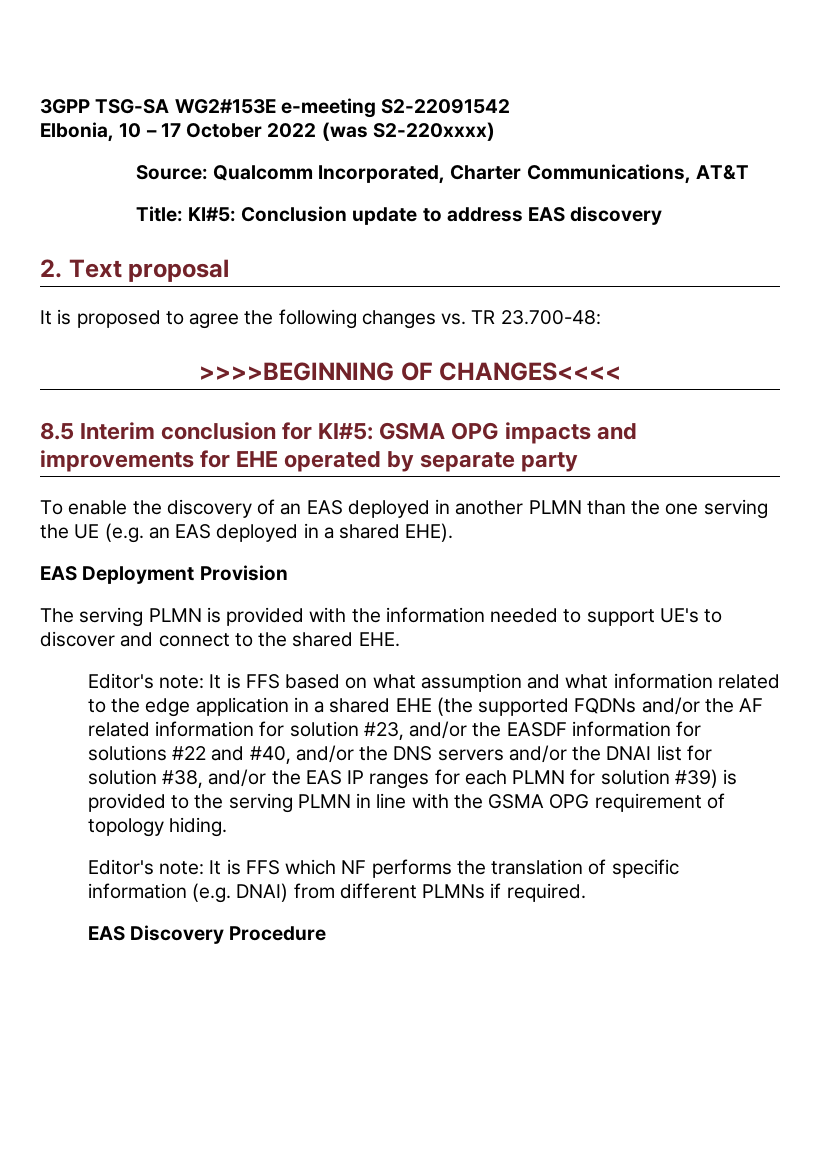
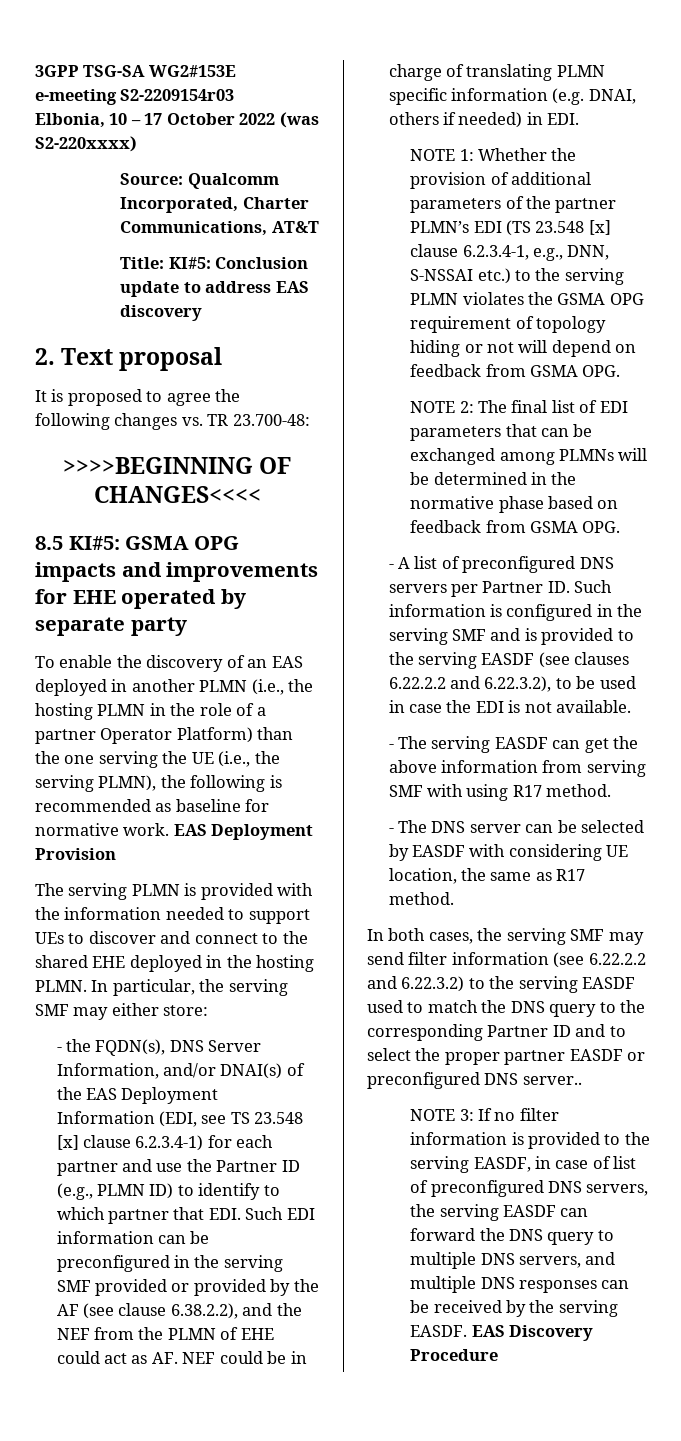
- 3GPP TSG-SA WG2#153E e-meeting S2-22091542
+ 3GPP TSG-SA WG2#153E e-meeting S2-2209154r03
- 8.5 Interim conclusion for KI#5: GSMA OPG impacts and improvements for EHE operated by separate party
+ 8.5 KI#5: GSMA OPG impacts and improvements for EHE operated by separate party
- To enable the discovery of an EAS deployed in another PLMN than the one serving the UE (e.g. an EAS deployed in a shared EHE).
- EAS Deployment Provision
+ To enable the discovery of an EAS deployed in another PLMN (i.e., the hosting PLMN in the role of a partner Operator Platform) than the one serving the UE (i.e., the serving PLMN), the following is recommended as baseline for normative work. EAS Deployment Provision
- The serving PLMN is provided with the information needed to support UE's to discover and connect to the shared EHE.
- Editor's note: It is FFS based on what assumption and what information related to the edge application in a shared EHE (the supported FQDNs and/or the AF related information for solution #23, and/or the EASDF information for solutions #22 and #40, and/or the DNS servers and/or the DNAI list for solution #38, and/or the EAS IP ranges for each PLMN for solution #39) is provided to the serving PLMN in line with the GSMA OPG requirement of topology hiding.
- Editor's note: It is FFS which NF performs the translation of specific information (e.g. DNAI) from different PLMNs if required.
- EAS Discovery Procedure
+ The serving PLMN is provided with the information needed to support UEs to discover and connect to the shared EHE deployed in the hosting PLMN. In particular, the serving SMF may either store:
+ - the FQDN(s), DNS Server Information, and/or DNAI(s) of the EAS Deployment Information (EDI, see TS 23.548 [x] clause 6.2.3.4-1) for each partner and use the Partner ID (e.g., PLMN ID) to identify to which partner that EDI. Such EDI information can be preconfigured in the serving SMF provided or provided by the AF (see clause 6.38.2.2), and the NEF from the PLMN of EHE could act as AF. NEF could be in charge of translating PLMN specific information (e.g. DNAI, others if needed) in EDI.
+ NOTE 1: Whether the provision of additional parameters of the partner PLMN’s EDI (TS 23.548 [x] clause 6.2.3.4-1, e.g., DNN, S-NSSAI etc.) to the serving PLMN violates the GSMA OPG requirement of topology hiding or not will depend on feedback from GSMA OPG.
+ NOTE 2: The final list of EDI parameters that can be exchanged among PLMNs will be determined in the normative phase based on feedback from GSMA OPG.
+ - A list of preconfigured DNS servers per Partner ID. Such information is configured in the serving SMF and is provided to the serving EASDF (see clauses 6.22.2.2 and 6.22.3.2), to be used in case the EDI is not available.
+ - The serving EASDF can get the above information from serving SMF with using R17 method.
+ - The DNS server can be selected by EASDF with considering UE location, the same as R17 method.
+ In both cases, the serving SMF may send filter information (see 6.22.2.2 and 6.22.3.2) to the serving EASDF used to match the DNS query to the corresponding Partner ID and to select the proper partner EASDF or preconfigured DNS server..
+ NOTE 3: If no filter information is provided to the serving EASDF, in case of list of preconfigured DNS servers, the serving EASDF can forward the DNS query to multiple DNS servers, and multiple DNS responses can be received by the serving EASDF. EAS Discovery Procedure

